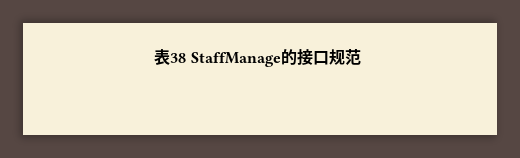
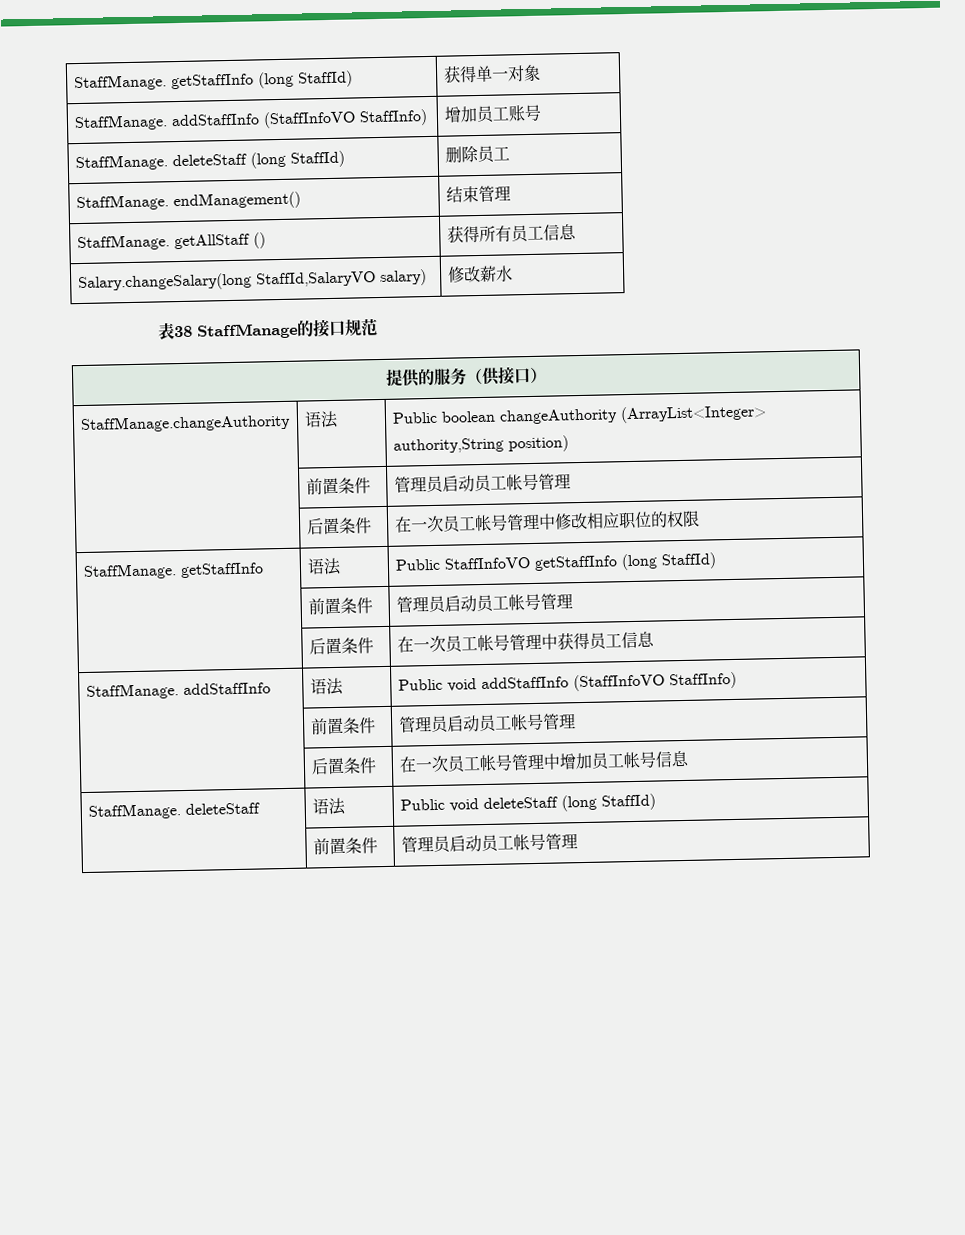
+ StaffManage. getStaffInfo (long StaffId) | 获得单一对象
+ StaffManage. addStaffInfo (StaffInfoVO StaffInfo) | 增加员工账号
+ StaffManage. deleteStaff (long StaffId) | 删除员工
+ StaffManage. endManagement() | 结束管理
+ StaffManage. getAllStaff () | 获得所有员工信息
+ Salary.changeSalary(long StaffId,SalaryVO salary) | 修改薪水
+ 提供的服务（供接口）
+ StaffManage.changeAuthority | 语法 | Public boolean changeAuthority (ArrayList<Integer> authority,String position)
+ | 前置条件 | 管理员启动员工帐号管理
+ | 后置条件 | 在一次员工帐号管理中修改相应职位的权限
+ StaffManage. getStaffInfo | 语法 | Public StaffInfoVO getStaffInfo (long StaffId)
+ | 前置条件 | 管理员启动员工帐号管理
+ | 后置条件 | 在一次员工帐号管理中获得员工信息
+ StaffManage. addStaffInfo | 语法 | Public void addStaffInfo (StaffInfoVO StaffInfo)
+ | 前置条件 | 管理员启动员工帐号管理
+ | 后置条件 | 在一次员工帐号管理中增加员工帐号信息
+ StaffManage. deleteStaff | 语法 | Public void deleteStaff (long StaffId)
+ | 前置条件 | 管理员启动员工帐号管理

